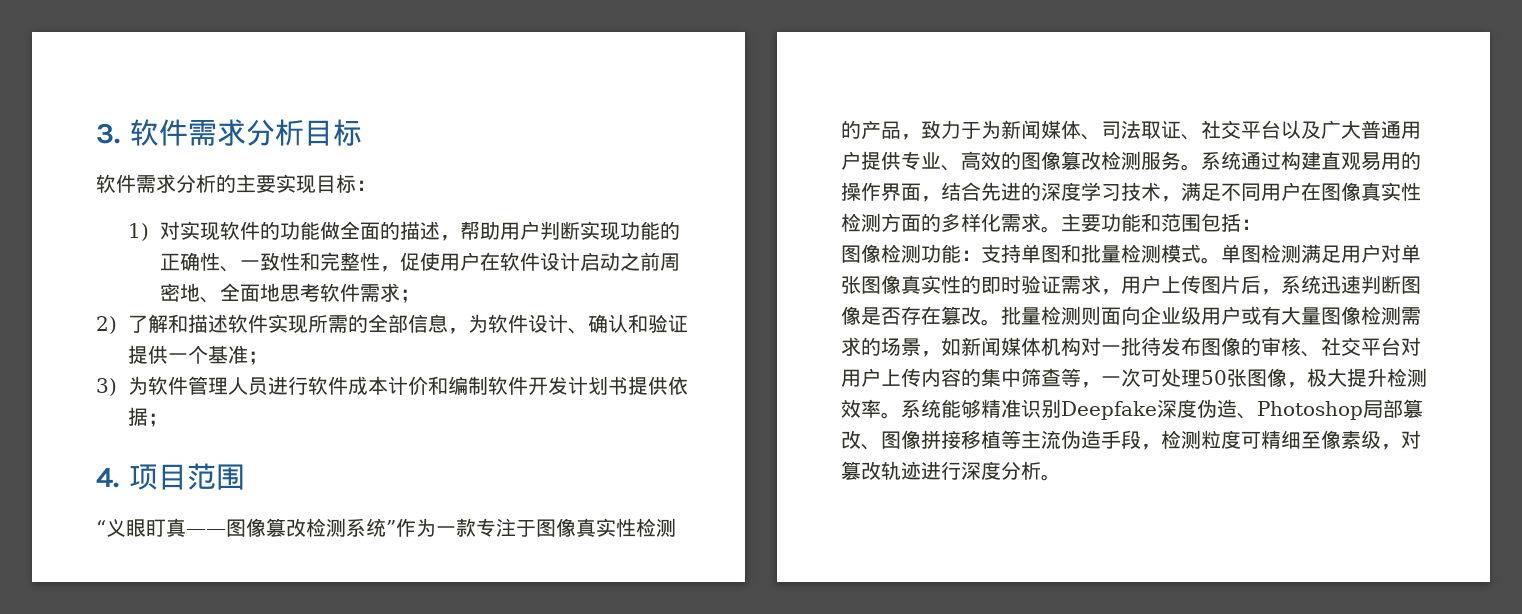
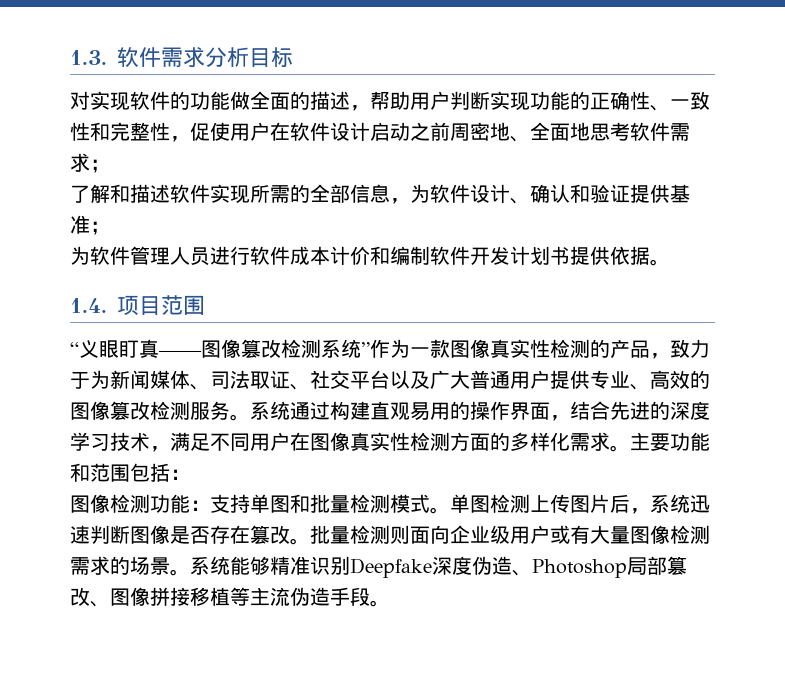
- 3.软件需求分析目标
+ 1.3.软件需求分析目标
- 软件需求分析的主要实现目标：
- 1)对实现软件的功能做全面的描述，帮助用户判断实现功能的正确性、一致性和完整性，促使用户在软件设计启动之前周密地、全面地思考软件需求；
+ 对实现软件的功能做全面的描述，帮助用户判断实现功能的正确性、一致性和完整性，促使用户在软件设计启动之前周密地、全面地思考软件需求；
- 2)了解和描述软件实现所需的全部信息，为软件设计、确认和验证提供一个基准；
+ 了解和描述软件实现所需的全部信息，为软件设计、确认和验证提供基准；
- 3)为软件管理人员进行软件成本计价和编制软件开发计划书提供依据；
- 4.项目范围
+ 为软件管理人员进行软件成本计价和编制软件开发计划书提供依据。
+ 1.4.项目范围
- “义眼盯真——图像篡改检测系统”作为一款专注于图像真实性检测的产品，致力于为新闻媒体、司法取证、社交平台以及广大普通用户提供专业、高效的图像篡改检测服务。
+ “义眼盯真——图像篡改检测系统”作为一款图像真实性检测的产品，致力于为新闻媒体、司法取证、社交平台以及广大普通用户提供专业、高效的图像篡改检测服务。
- 单图检测满足用户对单张图像真实性的即时验证需求，用户上传图片后，系统迅速判断图像是否存在篡改。
+ 单图检测上传图片后，系统迅速判断图像是否存在篡改。
- 批量检测则面向企业级用户或有大量图像检测需求的场景，如新闻媒体机构对一批待发布图像的审核、社交平台对用户上传内容的集中筛查等，一次可处理50张图像，极大提升检测效率。
+ 批量检测则面向企业级用户或有大量图像检测需求的场景。
- 系统能够精准识别Deepfake深度伪造、Photoshop局部篡改、图像拼接移植等主流伪造手段，检测粒度可精细至像素级，对篡改轨迹进行深度分析。
+ 系统能够精准识别Deepfake深度伪造、Photoshop局部篡改、图像拼接移植等主流伪造手段。

